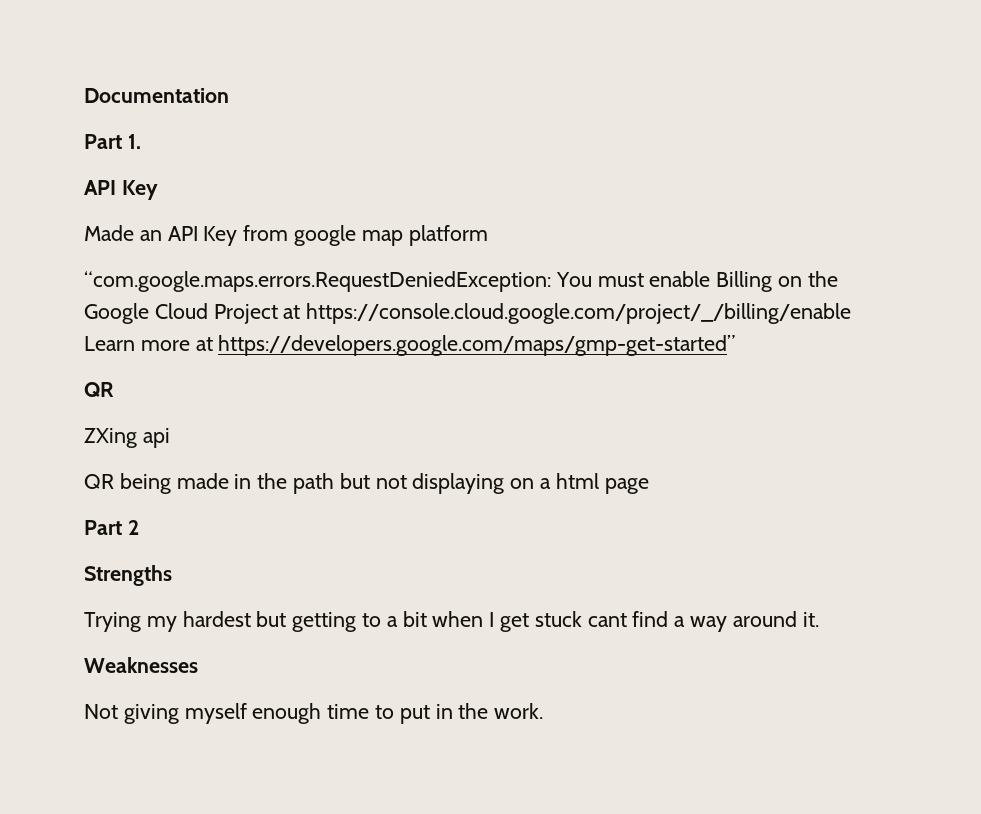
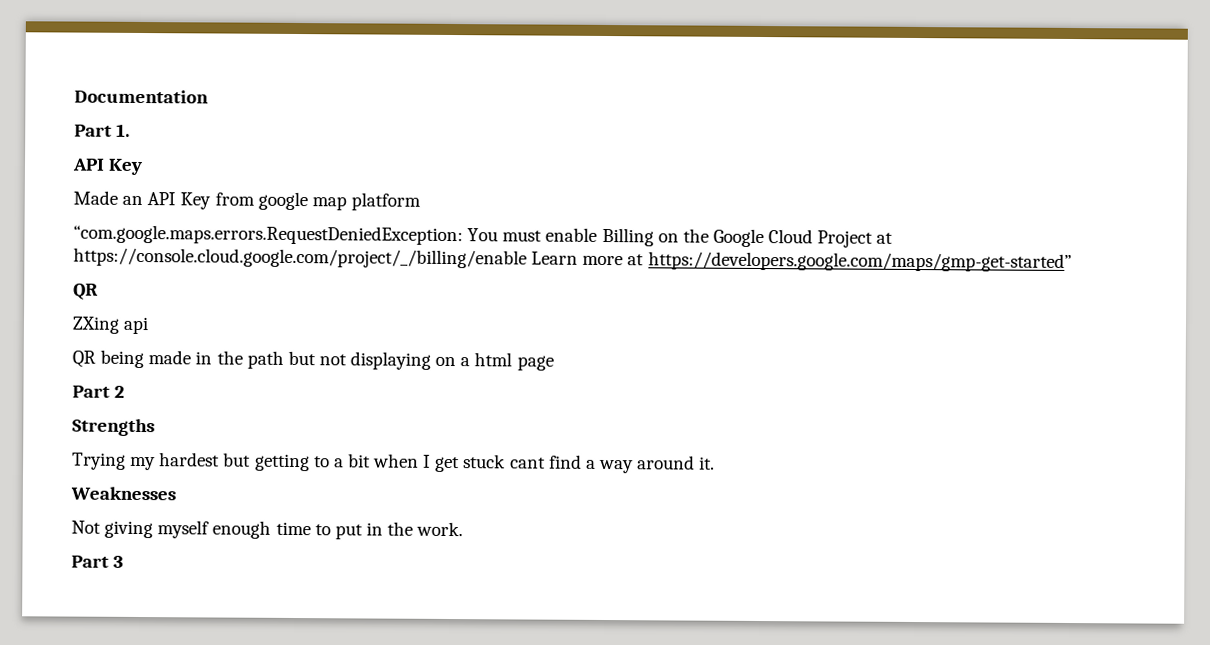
+ Part 3

